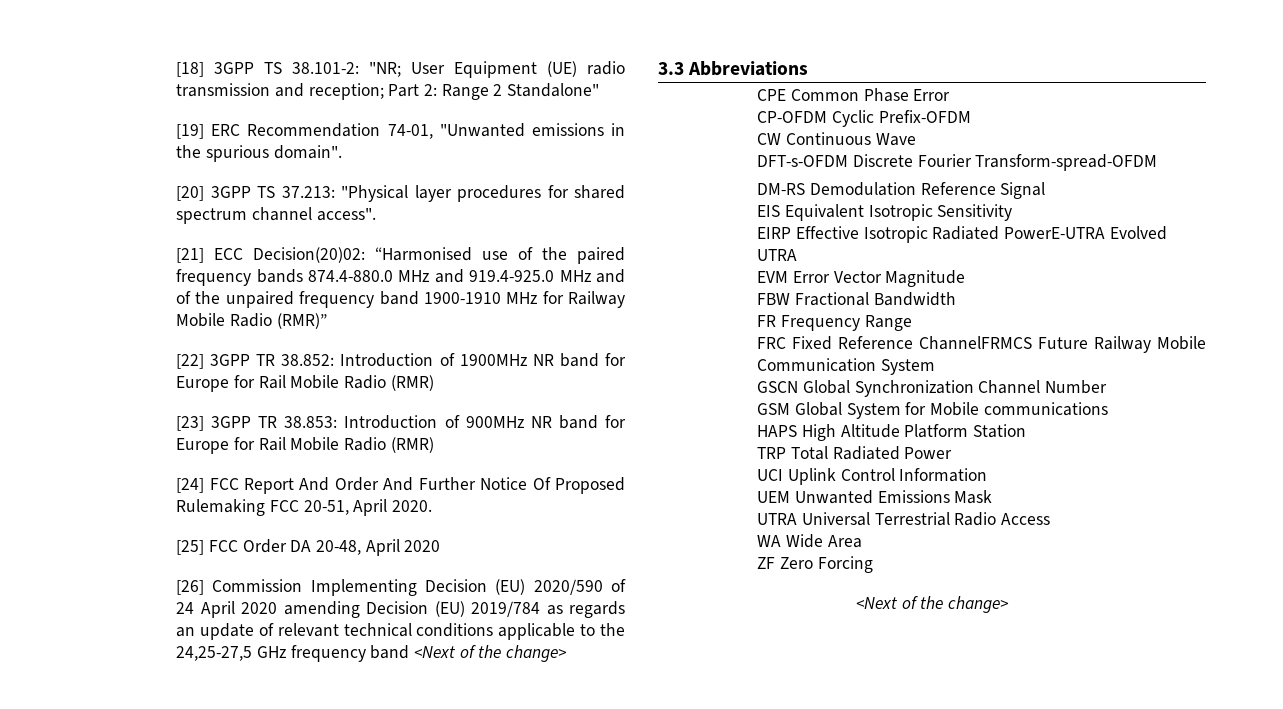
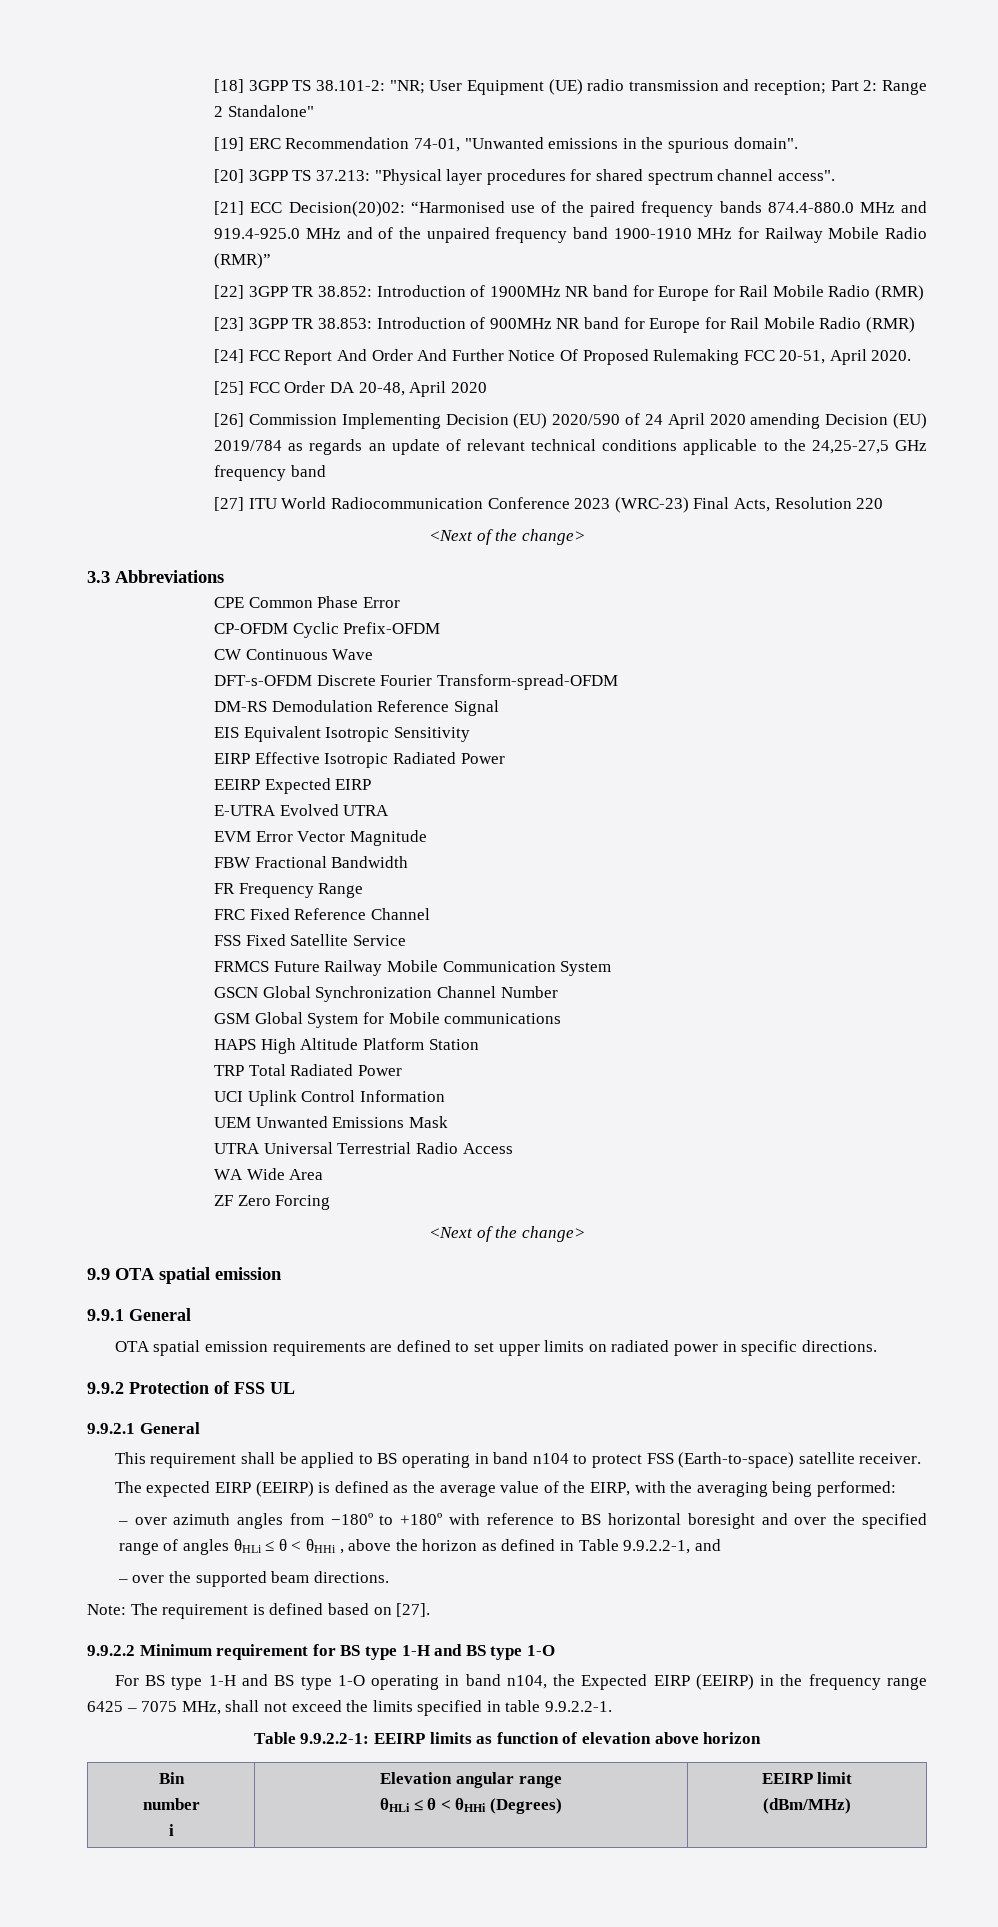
- [26] Commission Implementing Decision (EU) 2020/590 of 24 April 2020 amending Decision (EU) 2019/784 as regards an update of relevant technical conditions applicable to the 24,25-27,5 GHz frequency band <Next of the change>
+ [26] Commission Implementing Decision (EU) 2020/590 of 24 April 2020 amending Decision (EU) 2019/784 as regards an update of relevant technical conditions applicable to the 24,25-27,5 GHz frequency band
+ [27] ITU World Radiocommunication Conference 2023 (WRC-23) Final Acts, Resolution 220
+ <Next of the change>
- EIRP Effective Isotropic Radiated PowerE-UTRA Evolved UTRA
+ EIRP Effective Isotropic Radiated Power
+ EEIRP Expected EIRP
+ E-UTRA Evolved UTRA
- FRC Fixed Reference ChannelFRMCS Future Railway Mobile Communication System
+ FRC Fixed Reference Channel
+ FSS Fixed Satellite Service
+ FRMCS Future Railway Mobile Communication System
+ 9.9 OTA spatial emission
+ 9.9.1 General
+ OTA spatial emission requirements are defined to set upper limits on radiated power in specific directions.
+ 9.9.2 Protection of FSS UL
+ 9.9.2.1 General
+ This requirement shall be applied to BS operating in band n104 to protect FSS (Earth-to-space) satellite receiver.
+ The expected EIRP (EEIRP) is defined as the average value of the EIRP, with the averaging being performed:
+ ‒ over azimuth angles from −180º to +180º with reference to BS horizontal boresight and over the specified range of angles θHLi ≤ θ < θHHi , above the horizon as defined in Table 9.9.2.2-1, and
+ ‒ over the supported beam directions.
+ Note: The requirement is defined based on [27].
+ 9.9.2.2 Minimum requirement for BS type 1-H and BS type 1-O
+ For BS type 1-H and BS type 1-O operating in band n104, the Expected EIRP (EEIRP) in the frequency range 6425 – 7075 MHz, shall not exceed the limits specified in table 9.9.2.2-1.
+ Table 9.9.2.2-1: EEIRP limits as function of elevation above horizon
+ Bin
+ number
+ i | Elevation angular range
+ θHLi ≤ θ < θHHi (Degrees) | EEIRP limit
+ (dBm/MHz)

